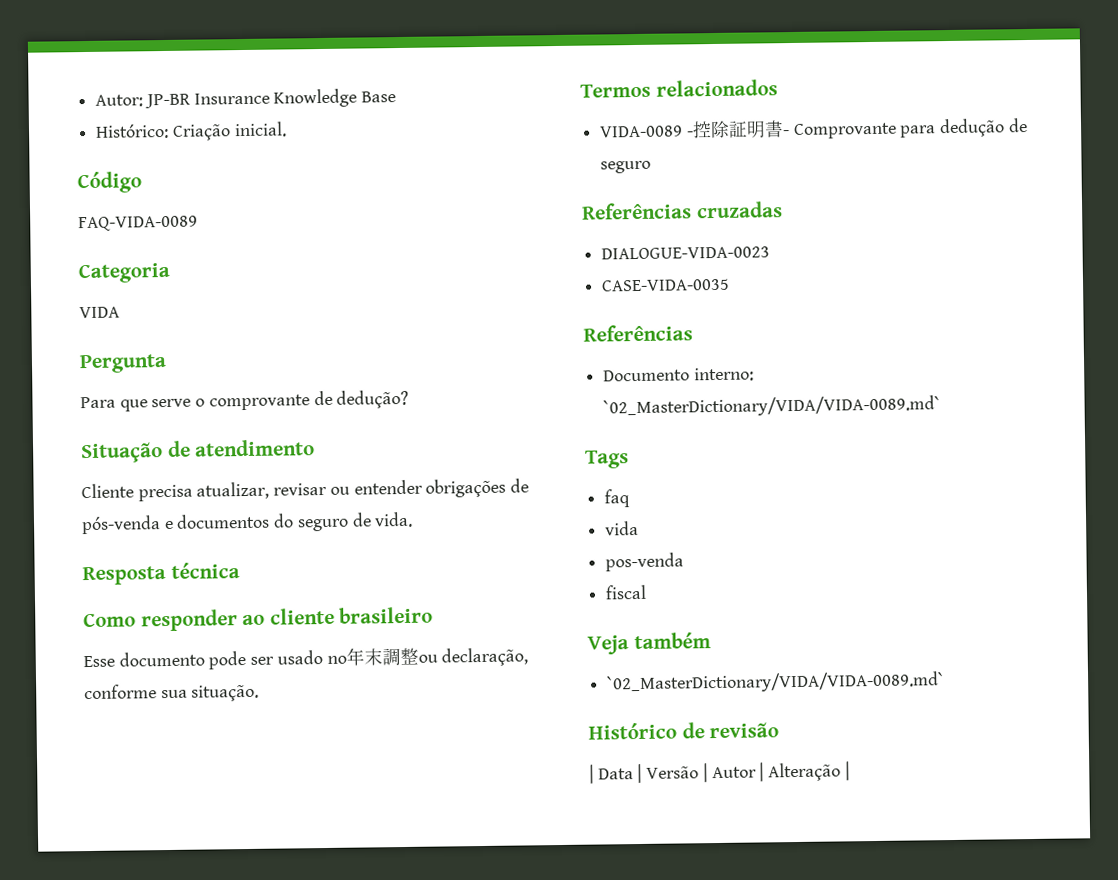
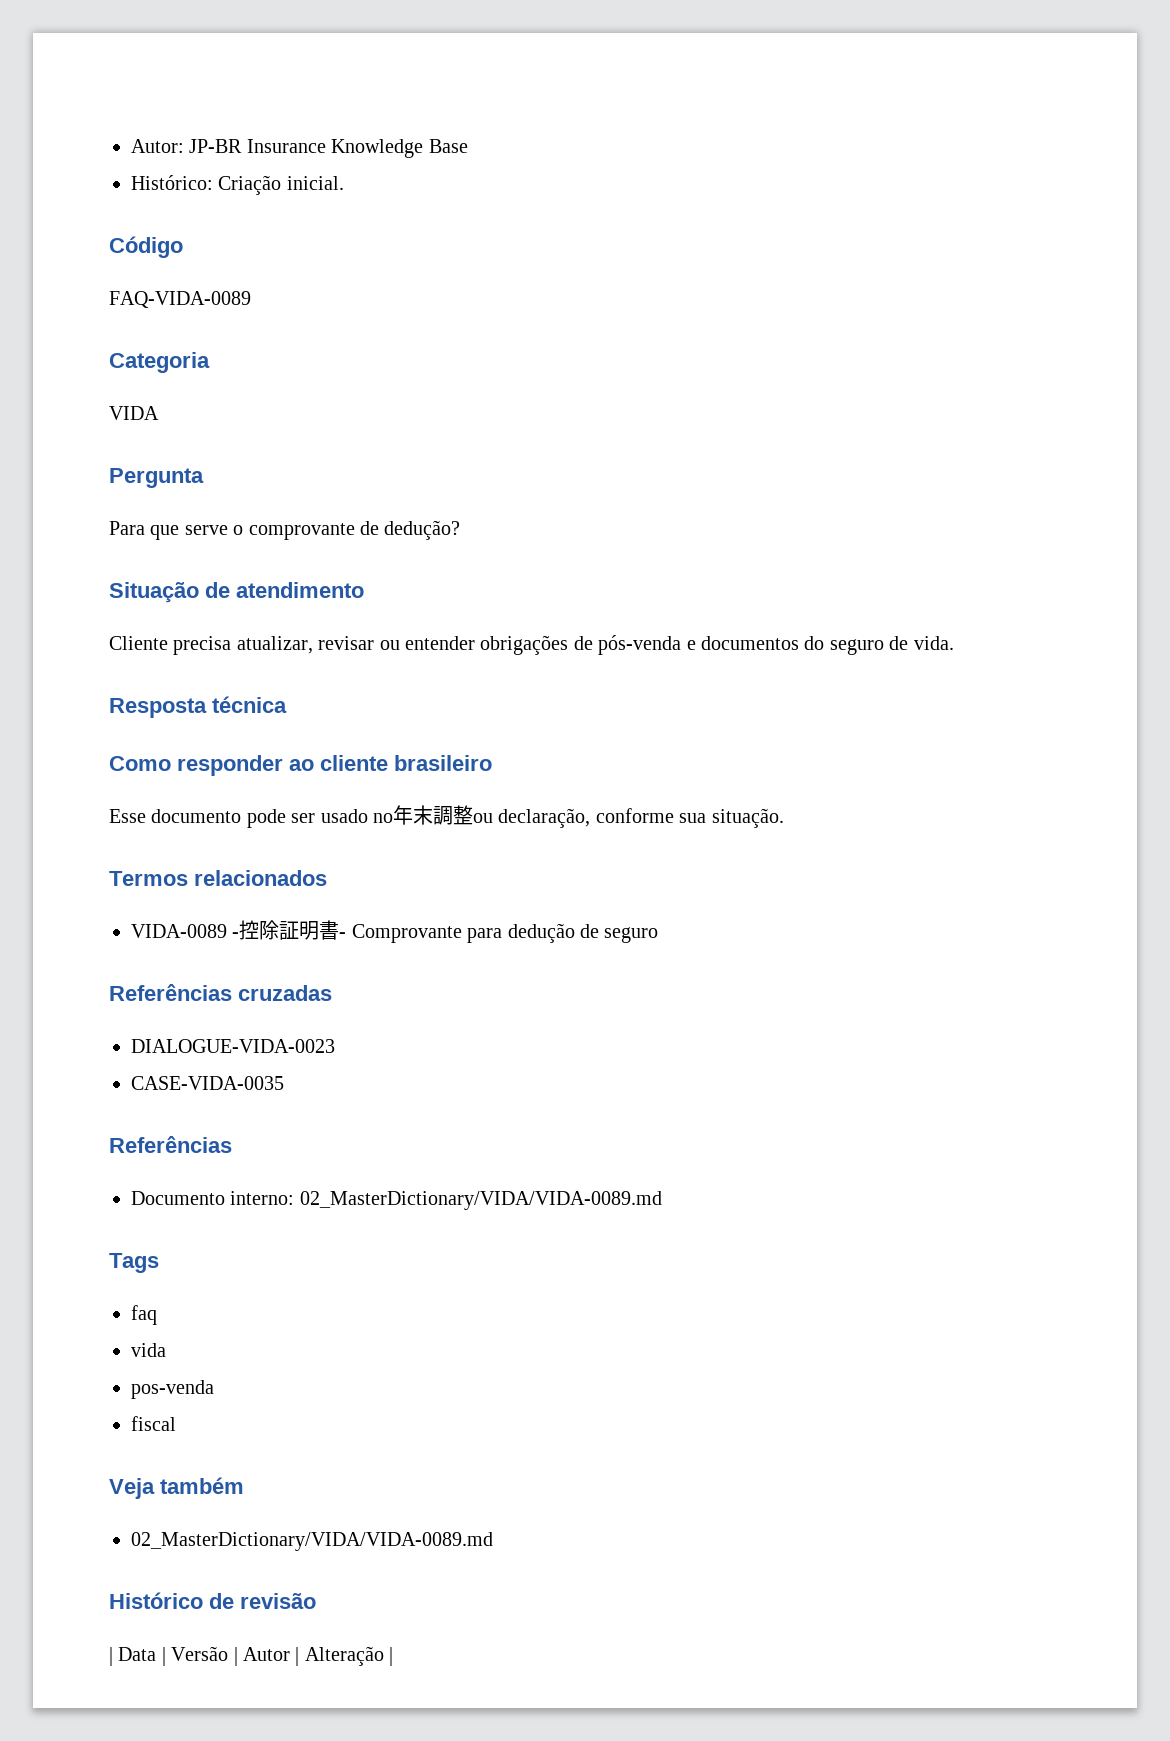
- Documento interno: `02_MasterDictionary/VIDA/VIDA-0089.md`
+ Documento interno: 02_MasterDictionary/VIDA/VIDA-0089.md
  Veja também
- `02_MasterDictionary/VIDA/VIDA-0089.md`
+ 02_MasterDictionary/VIDA/VIDA-0089.md

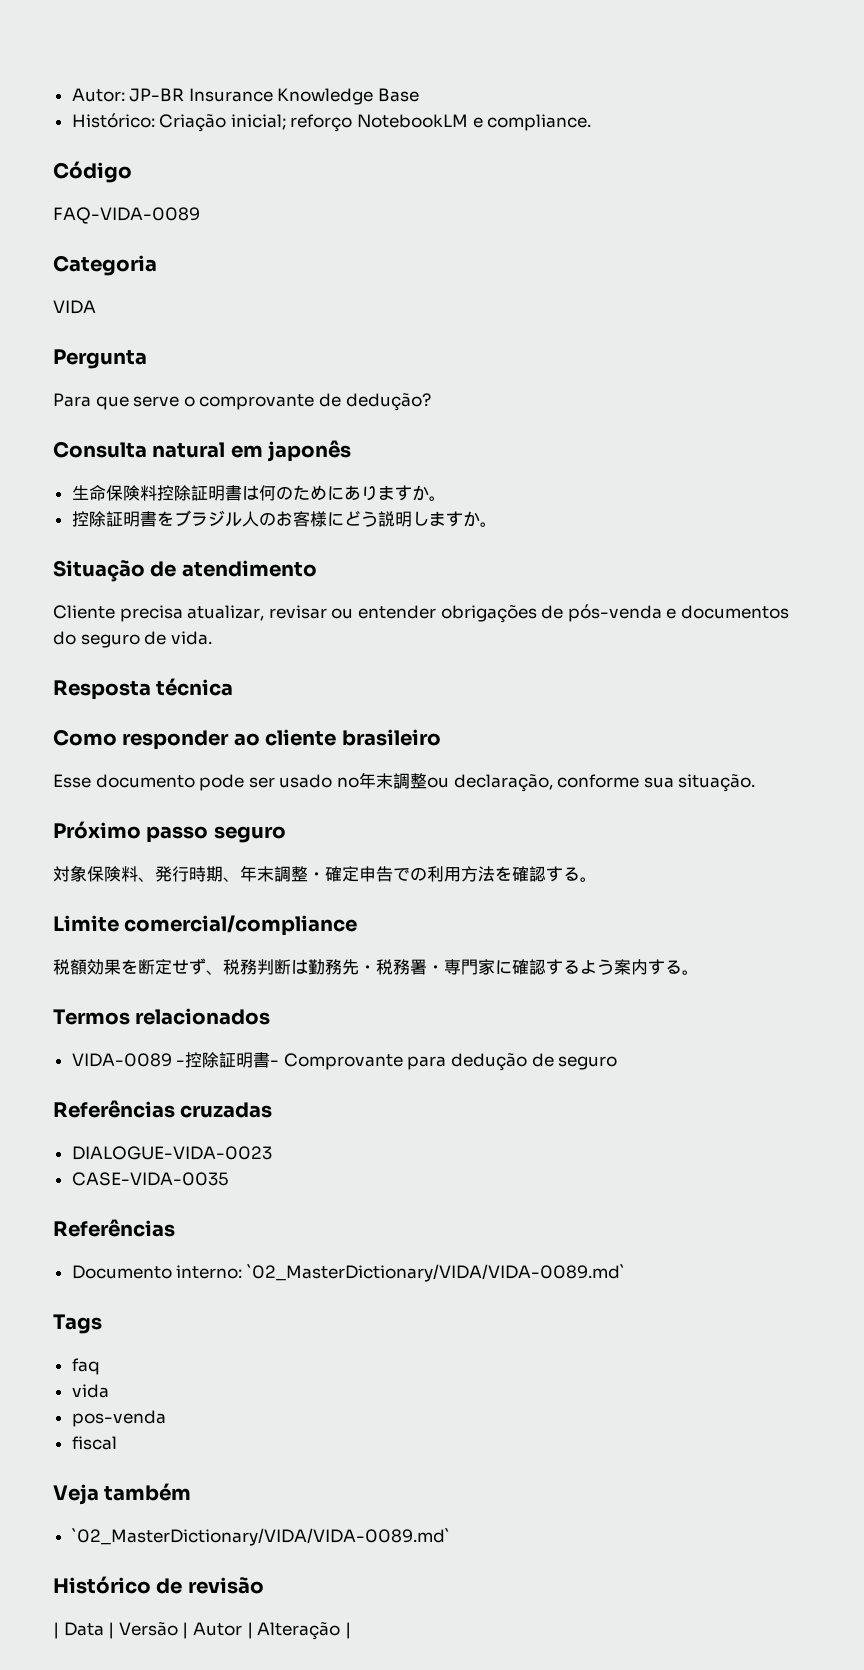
- Histórico: Criação inicial.
+ Histórico: Criação inicial; reforço NotebookLM e compliance.
+ Consulta natural em japonês
+ 生命保険料控除証明書は何のためにありますか。
+ 控除証明書をブラジル人のお客様にどう説明しますか。
+ Próximo passo seguro
+ 対象保険料、発行時期、年末調整・確定申告での利用方法を確認する。
+ Limite comercial/compliance
+ 税額効果を断定せず、税務判断は勤務先・税務署・専門家に確認するよう案内する。
- Documento interno: 02_MasterDictionary/VIDA/VIDA-0089.md
+ Documento interno: `02_MasterDictionary/VIDA/VIDA-0089.md`
  Veja também
- 02_MasterDictionary/VIDA/VIDA-0089.md
+ `02_MasterDictionary/VIDA/VIDA-0089.md`

